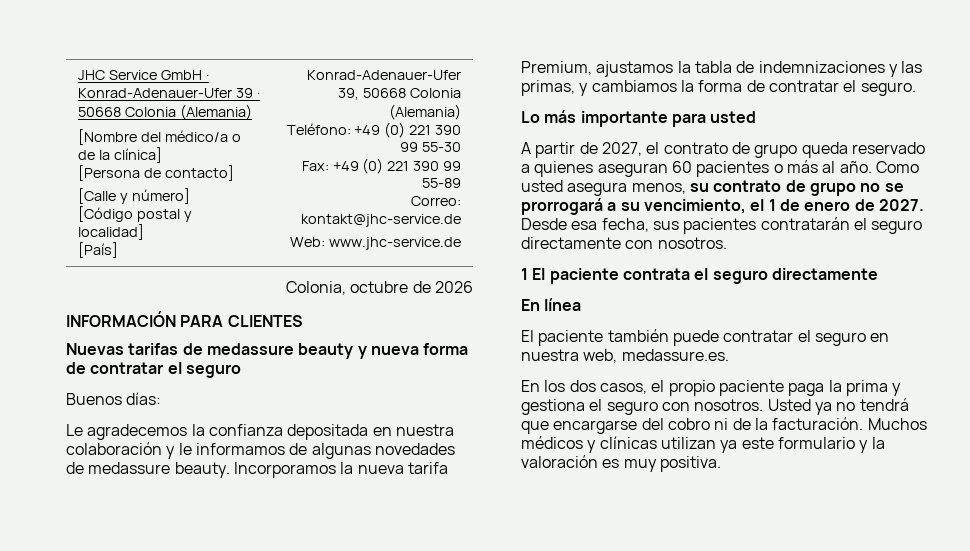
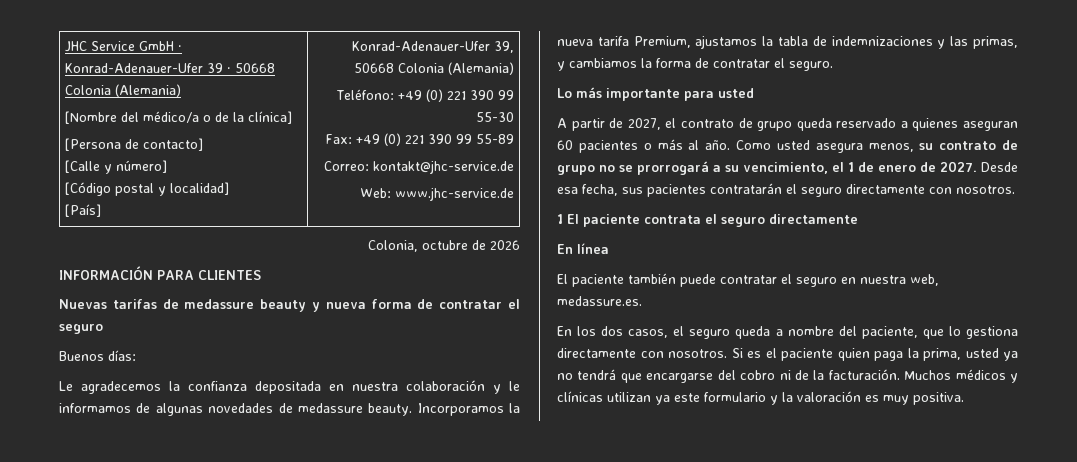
- En los dos casos, el propio paciente paga la prima y gestiona el seguro con nosotros. Usted ya no tendrá que encargarse del cobro ni de la facturación.
+ En los dos casos, el seguro queda a nombre del paciente, que lo gestiona directamente con nosotros. Si es el paciente quien paga la prima, usted ya no tendrá que encargarse del cobro ni de la facturación.

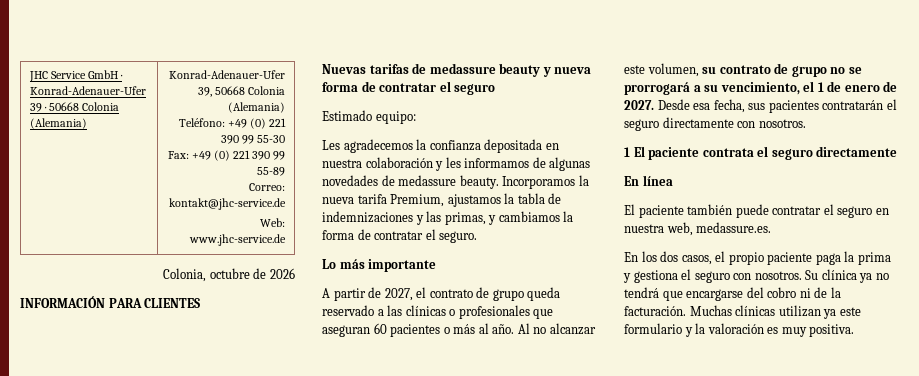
- [Nombre del médico/a o de la clínica]
- [Persona de contacto]
- [Calle y número]
- [Código postal y localidad]
- [País]
- Buenos días:
- Le agradecemos la confianza depositada en nuestra colaboración y le informamos de algunas novedades de medassure beauty.
+ Estimado equipo:
+ Les agradecemos la confianza depositada en nuestra colaboración y les informamos de algunas novedades de medassure beauty.
- Lo más importante para usted
+ Lo más importante
- A partir de 2027, el contrato de grupo queda reservado a quienes aseguran 60 pacientes o más al año.
+ A partir de 2027, el contrato de grupo queda reservado a las clínicas o profesionales que aseguran 60 pacientes o más al año.
- Como usted asegura menos, su contrato de grupo no se prorrogará a su vencimiento, el 1 de enero de 2027.
+ Al no alcanzar este volumen, su contrato de grupo no se prorrogará a su vencimiento, el 1 de enero de 2027.
- En los dos casos, el seguro queda a nombre del paciente, que lo gestiona directamente con nosotros. Si es el paciente quien paga la prima, usted ya no tendrá que encargarse del cobro ni de la facturación.
+ En los dos casos, el propio paciente paga la prima y gestiona el seguro con nosotros. Su clínica ya no tendrá que encargarse del cobro ni de la facturación.
- Muchos médicos y clínicas utilizan ya este formulario y la valoración es muy positiva.
+ Muchas clínicas utilizan ya este formulario y la valoración es muy positiva.

